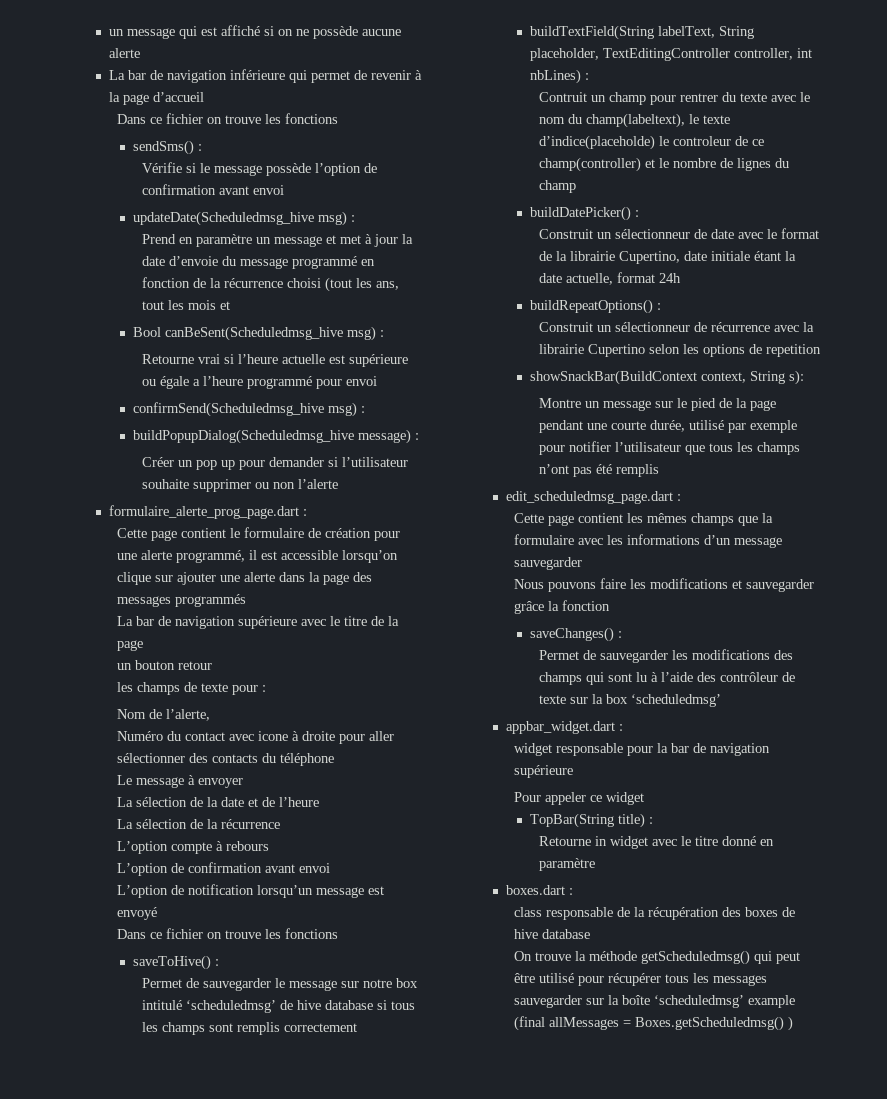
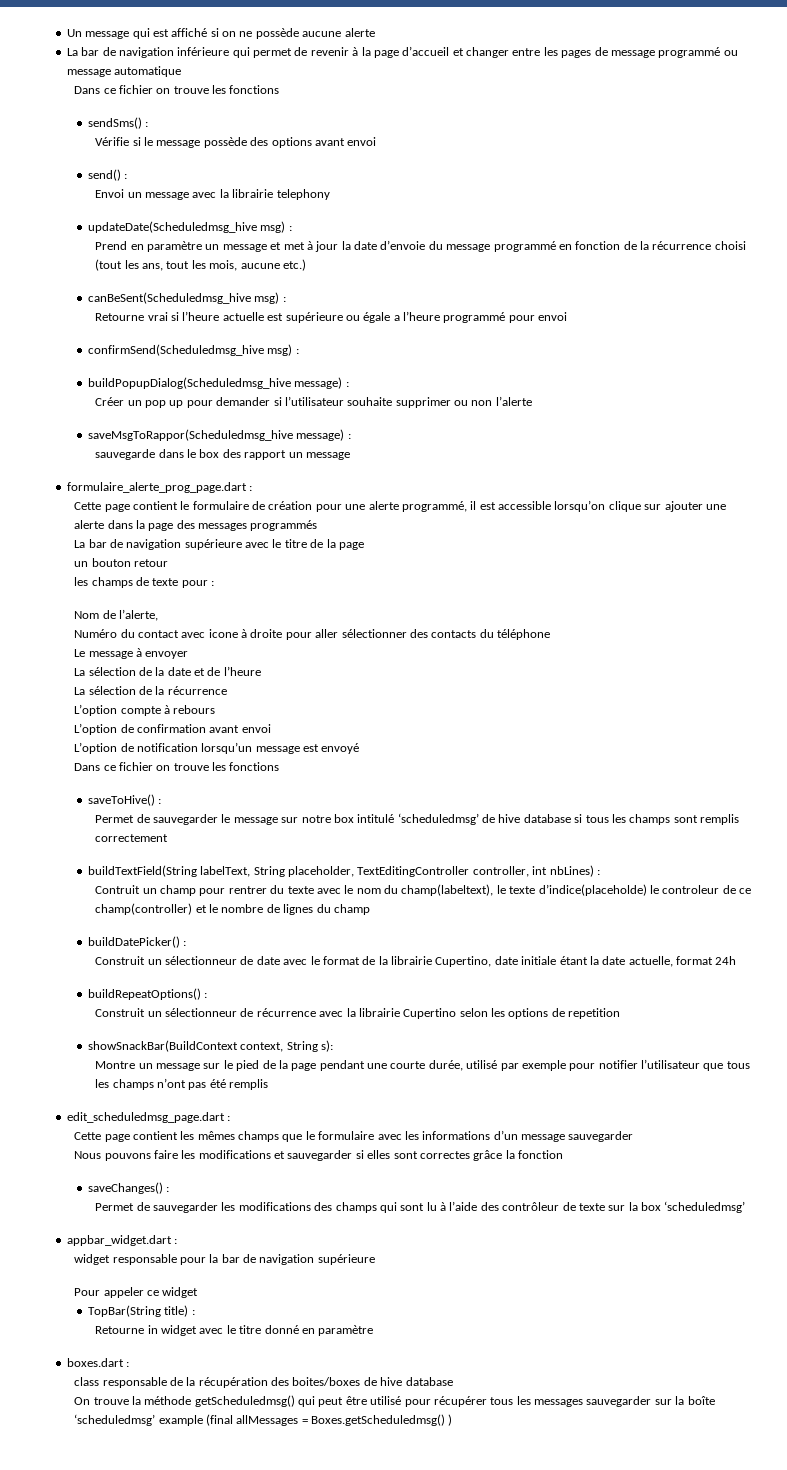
- un message qui est affiché si on ne possède aucune alerte
+ Un message qui est affiché si on ne possède aucune alerte
- La bar de navigation inférieure qui permet de revenir à la page d’accueil
+ La bar de navigation inférieure qui permet de revenir à la page d’accueil et changer entre les pages de message programmé ou message automatique
- Vérifie si le message possède l’option de confirmation avant envoi
+ Vérifie si le message possède des options avant envoi
+ send() :
+ Envoi un message avec la librairie telephony
- Prend en paramètre un message et met à jour la date d’envoie du message programmé en fonction de la récurrence choisi (tout les ans, tout les mois et
- Bool canBeSent(Scheduledmsg_hive msg) :
+ Prend en paramètre un message et met à jour la date d’envoie du message programmé en fonction de la récurrence choisi (tout les ans, tout les mois, aucune etc.)
+ canBeSent(Scheduledmsg_hive msg) :
+ saveMsgToRappor(Scheduledmsg_hive message) :
+ sauvegarde dans le box des rapport un message
- Cette page contient les mêmes champs que la formulaire avec les informations d’un message sauvegarder
+ Cette page contient les mêmes champs que le formulaire avec les informations d’un message sauvegarder
- Nous pouvons faire les modifications et sauvegarder grâce la fonction
+ Nous pouvons faire les modifications et sauvegarder si elles sont correctes grâce la fonction
- class responsable de la récupération des boxes de hive database
+ class responsable de la récupération des boites/boxes de hive database

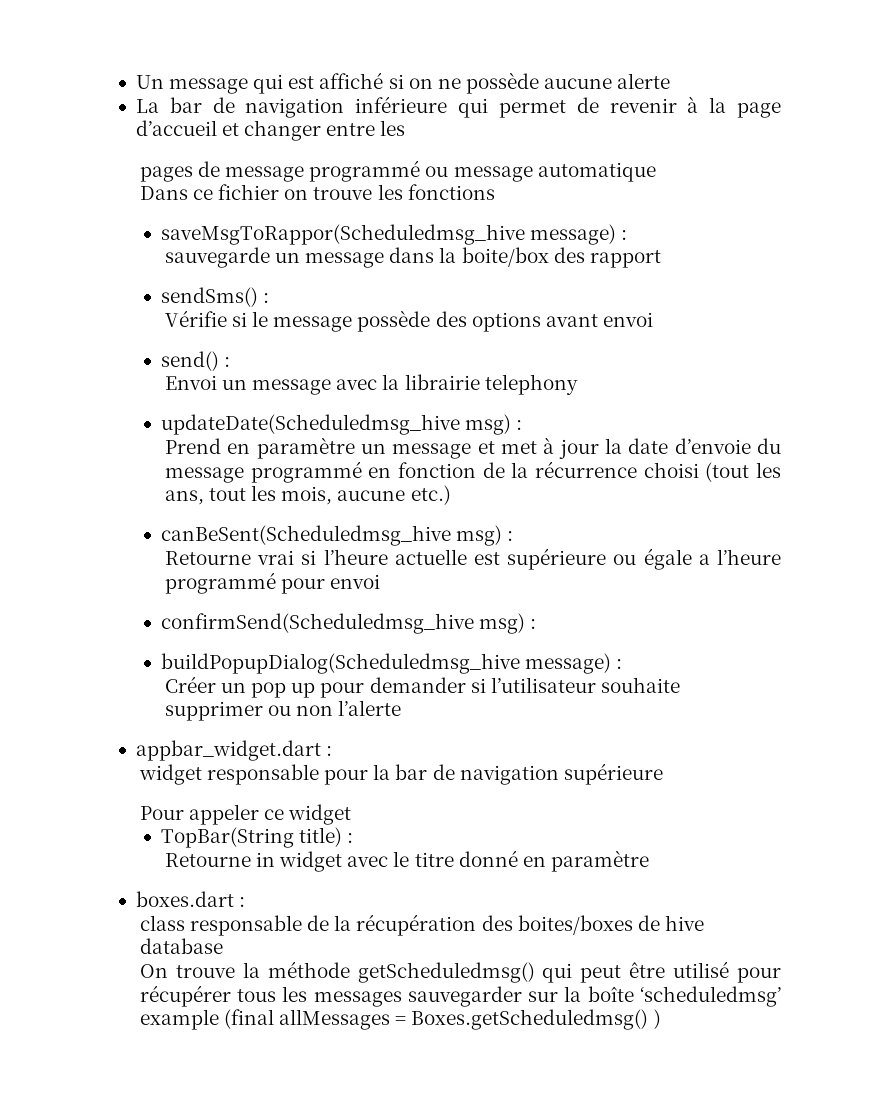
- La bar de navigation inférieure qui permet de revenir à la page d’accueil et changer entre les pages de message programmé ou message automatique
+ La bar de navigation inférieure qui permet de revenir à la page d’accueil et changer entre les
+ pages de message programmé ou message automatique
+ saveMsgToRappor(Scheduledmsg_hive message) :
+ sauvegarde un message dans la boite/box des rapport
- saveMsgToRappor(Scheduledmsg_hive message) :
- sauvegarde dans le box des rapport un message
- formulaire_alerte_prog_page.dart :
- Cette page contient le formulaire de création pour une alerte programmé, il est accessible lorsqu’on clique sur ajouter une alerte dans la page des messages programmés
- La bar de navigation supérieure avec le titre de la page
- un bouton retour
- les champs de texte pour :
- Nom de l’alerte,
- Numéro du contact avec icone à droite pour aller sélectionner des contacts du téléphone
- Le message à envoyer
- La sélection de la date et de l’heure
- La sélection de la récurrence
- L’option compte à rebours
- L’option de confirmation avant envoi
- L’option de notification lorsqu’un message est envoyé
- Dans ce fichier on trouve les fonctions
- saveToHive() :
- Permet de sauvegarder le message sur notre box intitulé ‘scheduledmsg’ de hive database si tous les champs sont remplis correctement
- buildTextField(String labelText, String placeholder, TextEditingController controller, int nbLines) :
- Contruit un champ pour rentrer du texte avec le nom du champ(labeltext), le texte d’indice(placeholde) le controleur de ce champ(controller) et le nombre de lignes du champ
- buildDatePicker() :
- Construit un sélectionneur de date avec le format de la librairie Cupertino, date initiale étant la date actuelle, format 24h
- buildRepeatOptions() :
- Construit un sélectionneur de récurrence avec la librairie Cupertino selon les options de repetition
- showSnackBar(BuildContext context, String s):
- Montre un message sur le pied de la page pendant une courte durée, utilisé par exemple pour notifier l’utilisateur que tous les champs n’ont pas été remplis
- edit_scheduledmsg_page.dart :
- Cette page contient les mêmes champs que le formulaire avec les informations d’un message sauvegarder
- Nous pouvons faire les modifications et sauvegarder si elles sont correctes grâce la fonction
- saveChanges() :
- Permet de sauvegarder les modifications des champs qui sont lu à l’aide des contrôleur de texte sur la box ‘scheduledmsg’

